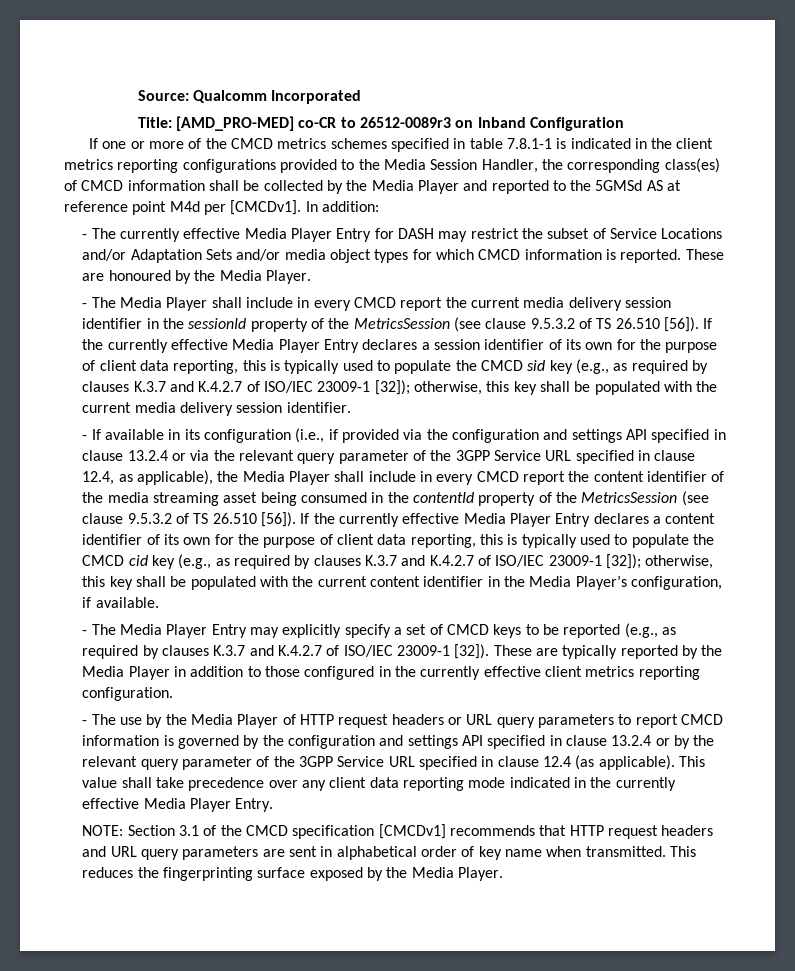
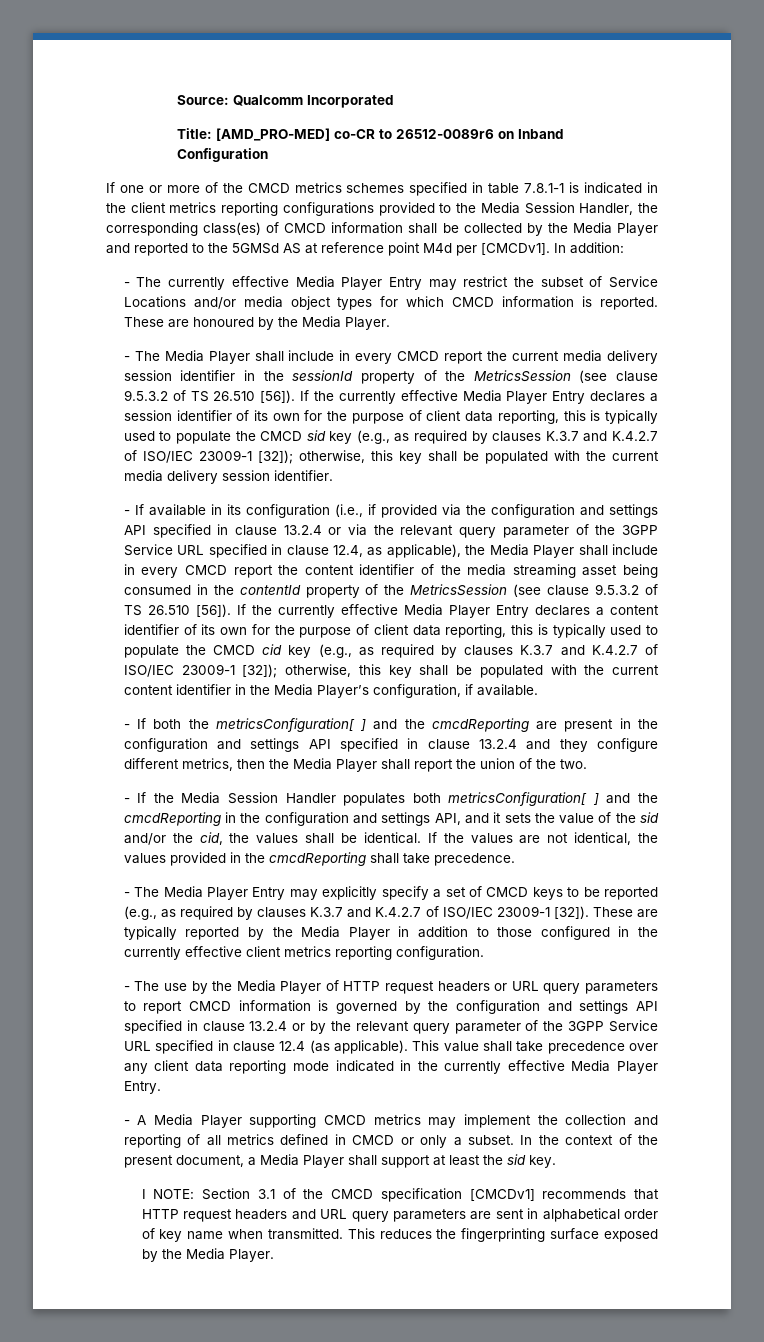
- Title: [AMD_PRO-MED] co-CR to 26512-0089r3 on Inband Configuration
+ Title: [AMD_PRO-MED] co-CR to 26512-0089r6 on Inband Configuration
- - The currently effective Media Player Entry for DASH may restrict the subset of Service Locations and/or Adaptation Sets and/or media object types for which CMCD information is reported.
+ - The currently effective Media Player Entry may restrict the subset of Service Locations and/or media object types for which CMCD information is reported.
+ - If both the metricsConfiguration[ ] and the cmcdReporting are present in the configuration and settings API specified in clause 13.2.4 and they configure different metrics, then the Media Player shall report the union of the two.
+ - If the Media Session Handler populates both metricsConfiguration[ ] and the cmcdReporting in the configuration and settings API, and it sets the value of the sid and/or the cid, the values shall be identical. If the values are not identical, the values provided in the cmcdReporting shall take precedence.
- NOTE: Section 3.1 of the CMCD specification [CMCDv1] recommends that HTTP request headers and URL query parameters are sent in alphabetical order of key name when transmitted.
+ - A Media Player supporting CMCD metrics may implement the collection and reporting of all metrics defined in CMCD or only a subset. In the context of the present document, a Media Player shall support at least the sid key.
+ I NOTE: Section 3.1 of the CMCD specification [CMCDv1] recommends that HTTP request headers and URL query parameters are sent in alphabetical order of key name when transmitted.

